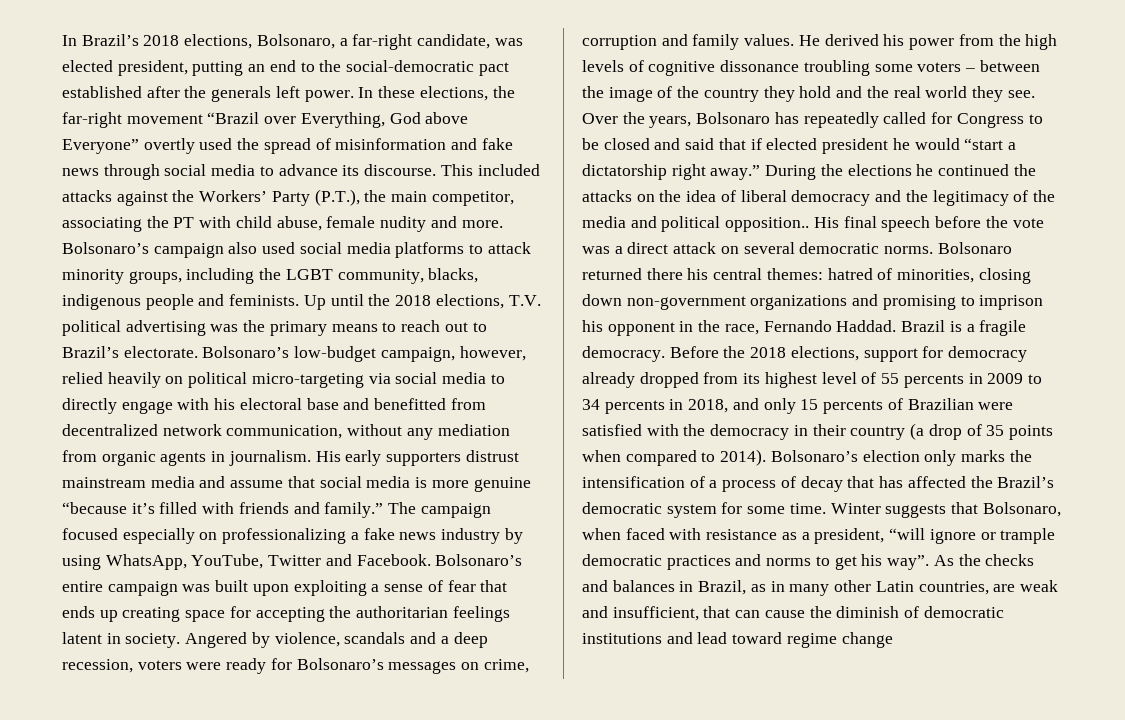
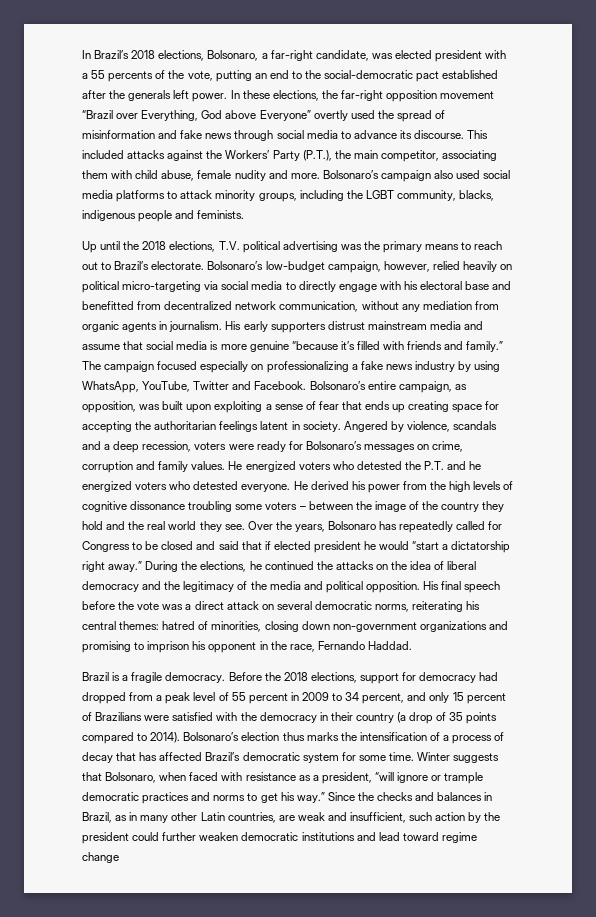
- In Brazil’s 2018 elections, Bolsonaro, a far-right candidate, was elected president, putting an end to the social-democratic pact established after the generals left power.
+ In Brazil’s 2018 elections, Bolsonaro, a far-right candidate, was elected president with a 55 percents of the vote, putting an end to the social-democratic pact established after the generals left power.
- In these elections, the far-right movement “Brazil over Everything, God above Everyone” overtly used the spread of misinformation and fake news through social media to advance its discourse.
+ In these elections, the far-right opposition movement “Brazil over Everything, God above Everyone” overtly used the spread of misinformation and fake news through social media to advance its discourse.
- This included attacks against the Workers’ Party (P.T.), the main competitor, associating the PT with child abuse, female nudity and more.
+ This included attacks against the Workers’ Party (P.T.), the main competitor, associating them with child abuse, female nudity and more.
- Bolsonaro’s campaign also used social media platforms to attack minority groups, including the LGBT community, blacks, indigenous people and feminists. Up until the 2018 elections, T.V. political advertising was the primary means to reach out to Brazil’s electorate.
+ Bolsonaro’s campaign also used social media platforms to attack minority groups, including the LGBT community, blacks, indigenous people and feminists.
+ Up until the 2018 elections, T.V. political advertising was the primary means to reach out to Brazil’s electorate.
- Bolsonaro’s entire campaign was built upon exploiting a sense of fear that ends up creating space for accepting the authoritarian feelings latent in society.
+ Bolsonaro’s entire campaign, as opposition, was built upon exploiting a sense of fear that ends up creating space for accepting the authoritarian feelings latent in society.
- He derived his power from the high levels of cognitive dissonance troubling some voters – between the image of the country they hold and the real world they see.
+ He energized voters who detested the P.T. and he energized voters who detested everyone. He derived his power from the high levels of cognitive dissonance troubling some voters – between the image of the country they hold and the real world they see.
- During the elections he continued the attacks on the idea of liberal democracy and the legitimacy of the media and political opposition..
+ During the elections, he continued the attacks on the idea of liberal democracy and the legitimacy of the media and political opposition.
- His final speech before the vote was a direct attack on several democratic norms. Bolsonaro returned there his central themes: hatred of minorities, closing down non-government organizations and promising to imprison his opponent in the race, Fernando Haddad. Brazil is a fragile democracy.
+ His final speech before the vote was a direct attack on several democratic norms, reiterating his central themes: hatred of minorities, closing down non-government organizations and promising to imprison his opponent in the race, Fernando Haddad.
+ Brazil is a fragile democracy.
- Before the 2018 elections, support for democracy already dropped from its highest level of 55 percents in 2009 to 34 percents in 2018, and only 15 percents of Brazilian were satisfied with the democracy in their country (a drop of 35 points when compared to 2014).
+ Before the 2018 elections, support for democracy had dropped from a peak level of 55 percent in 2009 to 34 percent, and only 15 percent of Brazilians were satisfied with the democracy in their country (a drop of 35 points compared to 2014).
- Bolsonaro’s election only marks the intensification of a process of decay that has affected the Brazil’s democratic system for some time.
+ Bolsonaro’s election thus marks the intensification of a process of decay that has affected Brazil’s democratic system for some time.
- Winter suggests that Bolsonaro, when faced with resistance as a president, “will ignore or trample democratic practices and norms to get his way”. As the checks and balances in Brazil, as in many other Latin countries, are weak and insufficient, that can cause the diminish of democratic institutions and lead toward regime change
+ Winter suggests that Bolsonaro, when faced with resistance as a president, “will ignore or trample democratic practices and norms to get his way.” Since the checks and balances in Brazil, as in many other Latin countries, are weak and insufficient, such action by the president could further weaken democratic institutions and lead toward regime change

